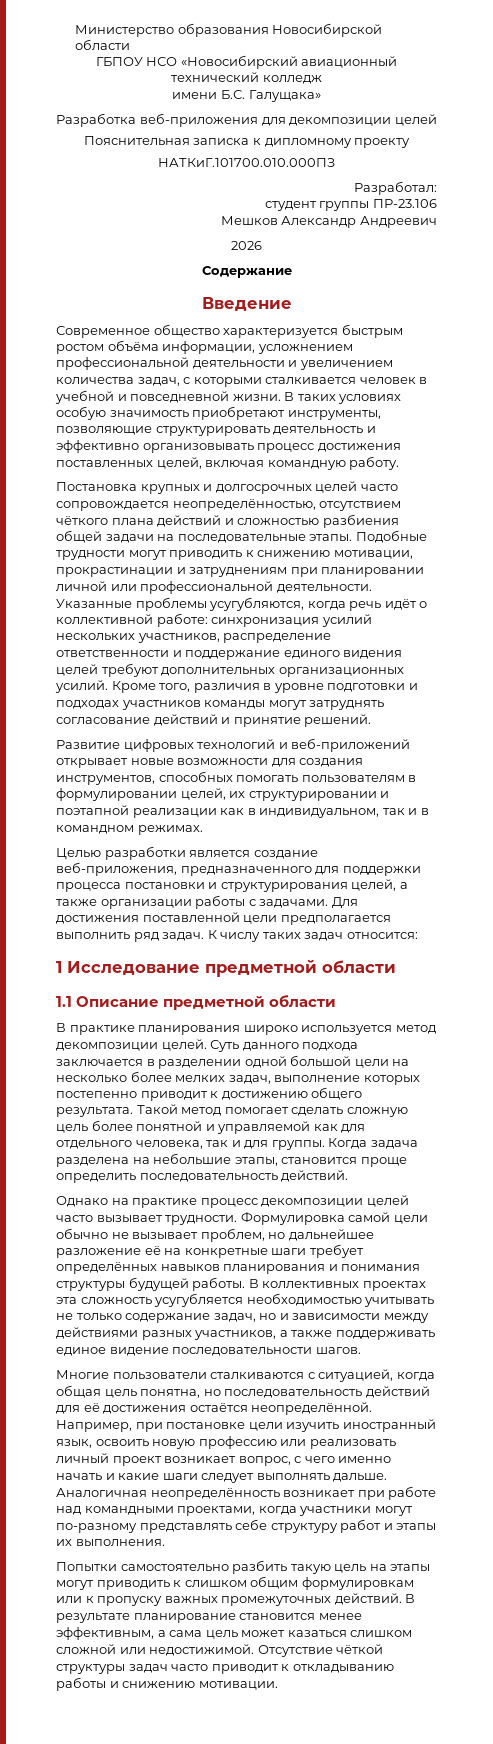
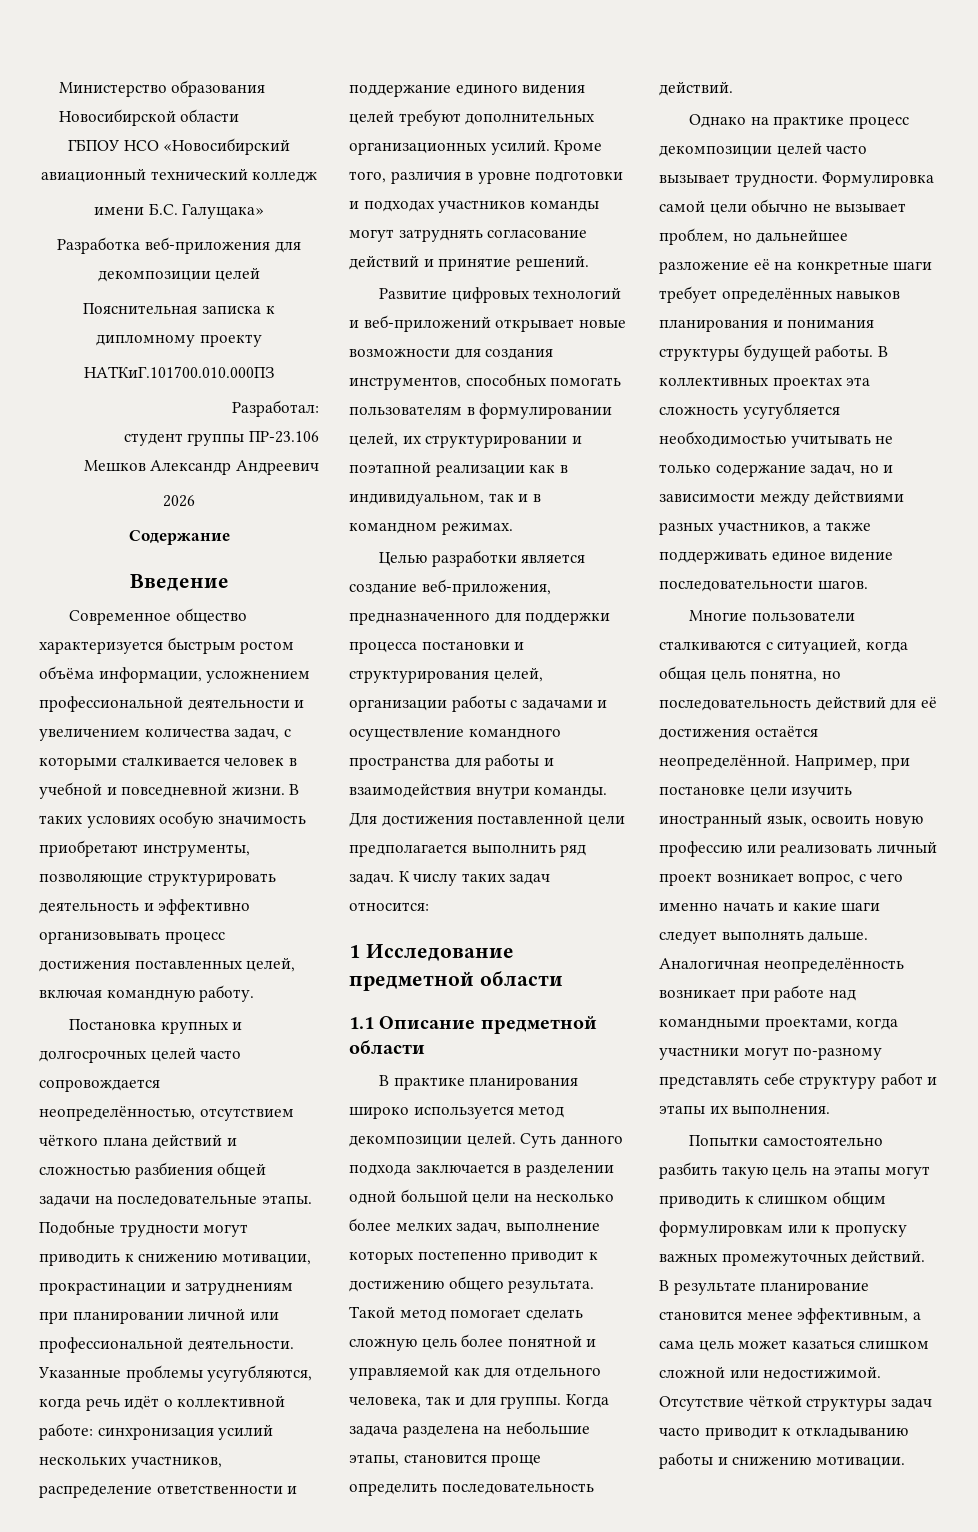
- Целью разработки является создание веб-приложения, предназначенного для поддержки процесса постановки и структурирования целей, а также организации работы с задачами.
+ Целью разработки является создание веб-приложения, предназначенного для поддержки процесса постановки и структурирования целей, организации работы с задачами и осуществление командного пространства для работы и взаимодействия внутри команды.

